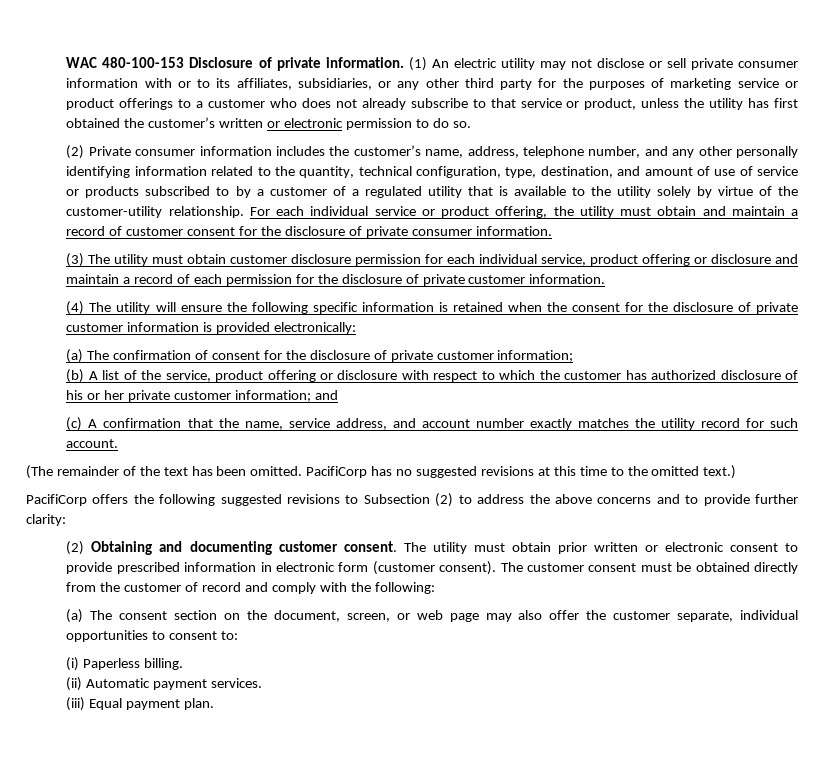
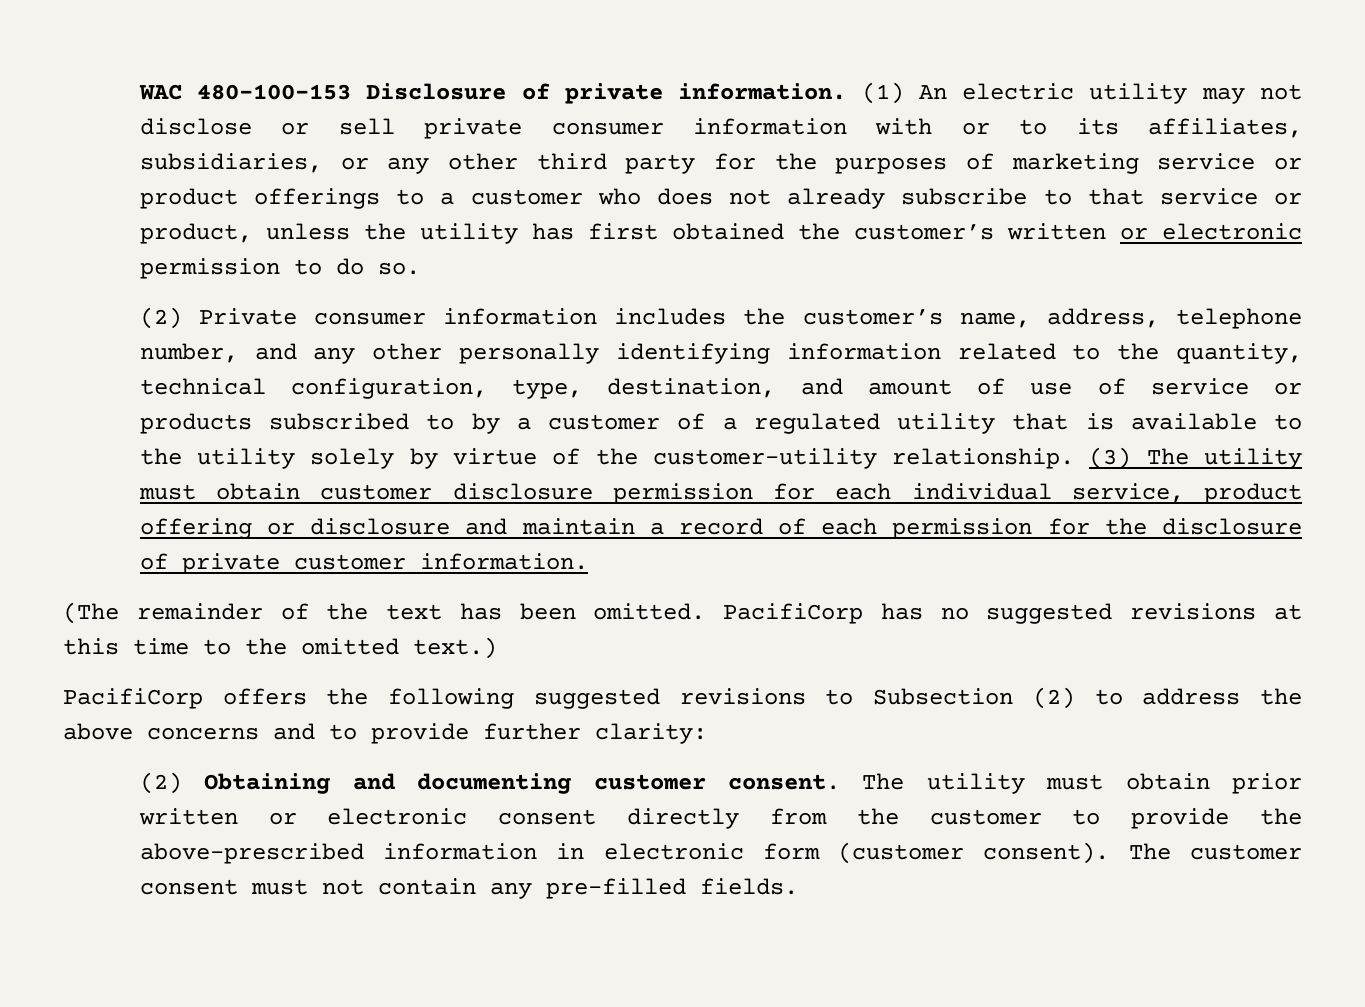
- (2) Private consumer information includes the customer’s name, address, telephone number, and any other personally identifying information related to the quantity, technical configuration, type, destination, and amount of use of service or products subscribed to by a customer of a regulated utility that is available to the utility solely by virtue of the customer-utility relationship. For each individual service or product offering, the utility must obtain and maintain a record of customer consent for the disclosure of private consumer information.
- (3) The utility must obtain customer disclosure permission for each individual service, product offering or disclosure and maintain a record of each permission for the disclosure of private customer information.
+ (2) Private consumer information includes the customer’s name, address, telephone number, and any other personally identifying information related to the quantity, technical configuration, type, destination, and amount of use of service or products subscribed to by a customer of a regulated utility that is available to the utility solely by virtue of the customer-utility relationship. (3) The utility must obtain customer disclosure permission for each individual service, product offering or disclosure and maintain a record of each permission for the disclosure of private customer information.
- (4) The utility will ensure the following specific information is retained when the consent for the disclosure of private customer information is provided electronically:
- (a) The confirmation of consent for the disclosure of private customer information;
- (b) A list of the service, product offering or disclosure with respect to which the customer has authorized disclosure of his or her private customer information; and
- (c) A confirmation that the name, service address, and account number exactly matches the utility record for such account.
- The utility must obtain prior written or electronic consent to provide prescribed information in electronic form (customer consent).
+ The utility must obtain prior written or electronic consent directly from the customer to provide the above-prescribed information in electronic form (customer consent).
- The customer consent must be obtained directly from the customer of record and comply with the following:
- (a) The consent section on the document, screen, or web page may also offer the customer separate, individual opportunities to consent to:
- (i) Paperless billing.
- (ii) Automatic payment services.
- (iii) Equal payment plan.
+ The customer consent must not contain any pre-filled fields.

